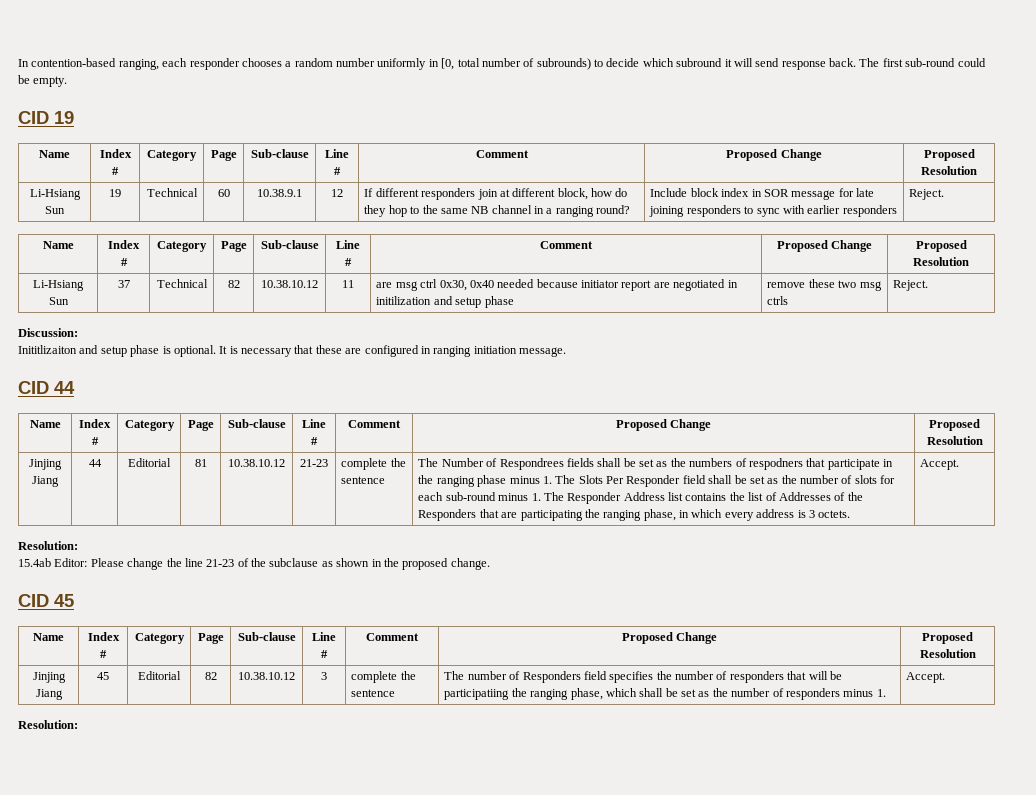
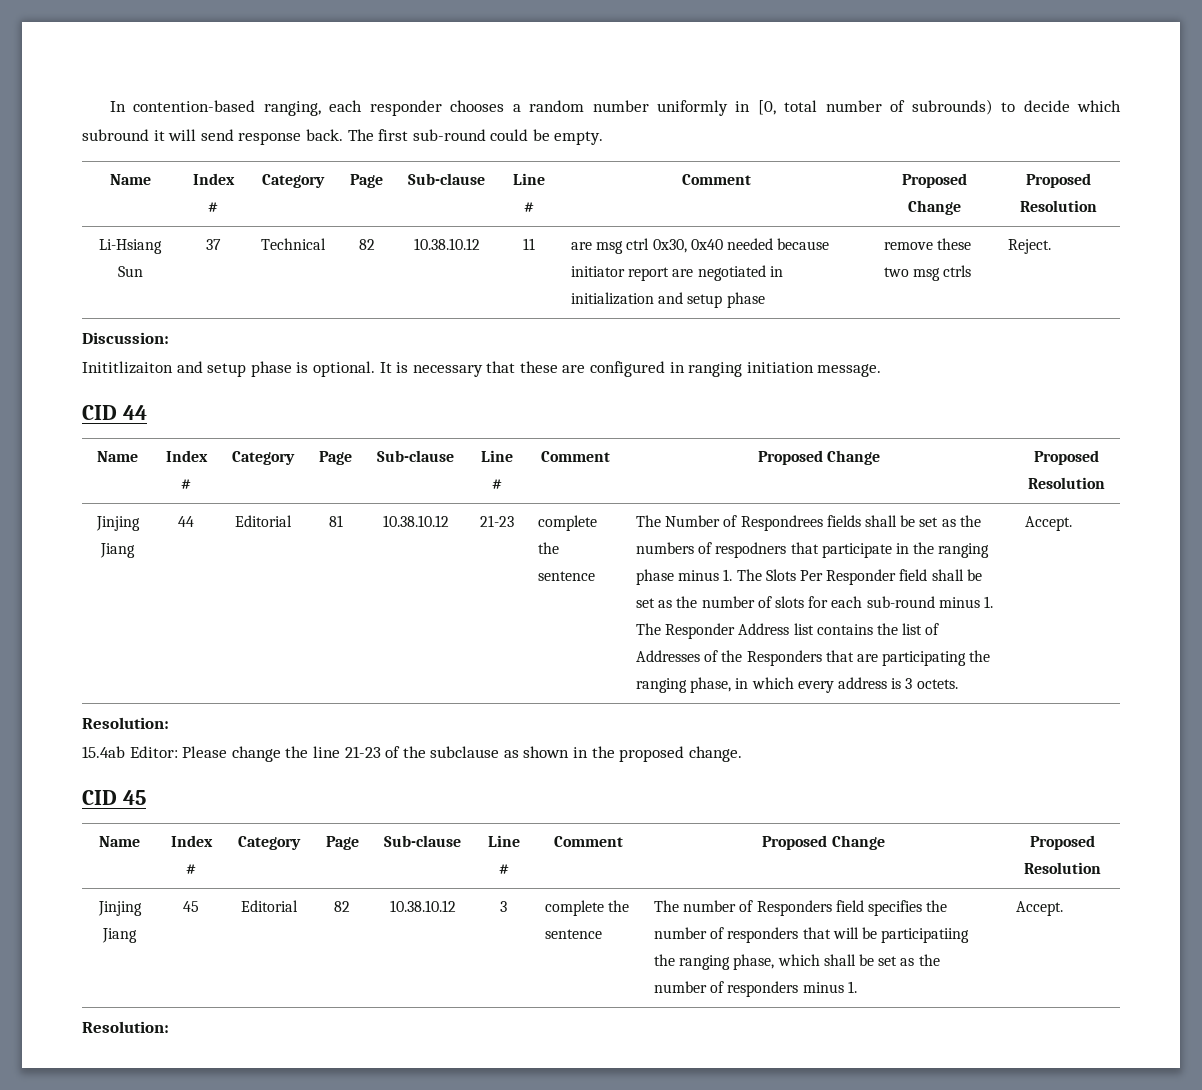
- CID 19
- Name | Index # | Category | Page | Sub-clause | Line # | Comment | Proposed Change | Proposed Resolution
- Li-Hsiang Sun | 19 | Technical | 60 | 10.38.9.1 | 12 | If different responders join at different block, how do they hop to the same NB channel in a ranging round? | Include block index in SOR message for late joining responders to sync with earlier responders | Reject.
- Li-Hsiang Sun | 37 | Technical | 82 | 10.38.10.12 | 11 | are msg ctrl 0x30, 0x40 needed because initiator report are negotiated in initilization and setup phase | remove these two msg ctrls | Reject.
+ Li-Hsiang Sun | 37 | Technical | 82 | 10.38.10.12 | 11 | are msg ctrl 0x30, 0x40 needed because initiator report are negotiated in initialization and setup phase | remove these two msg ctrls | Reject.

